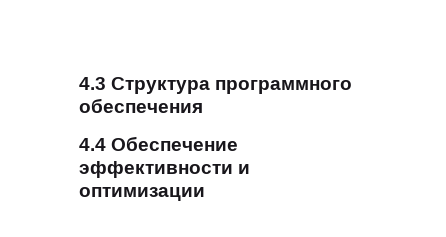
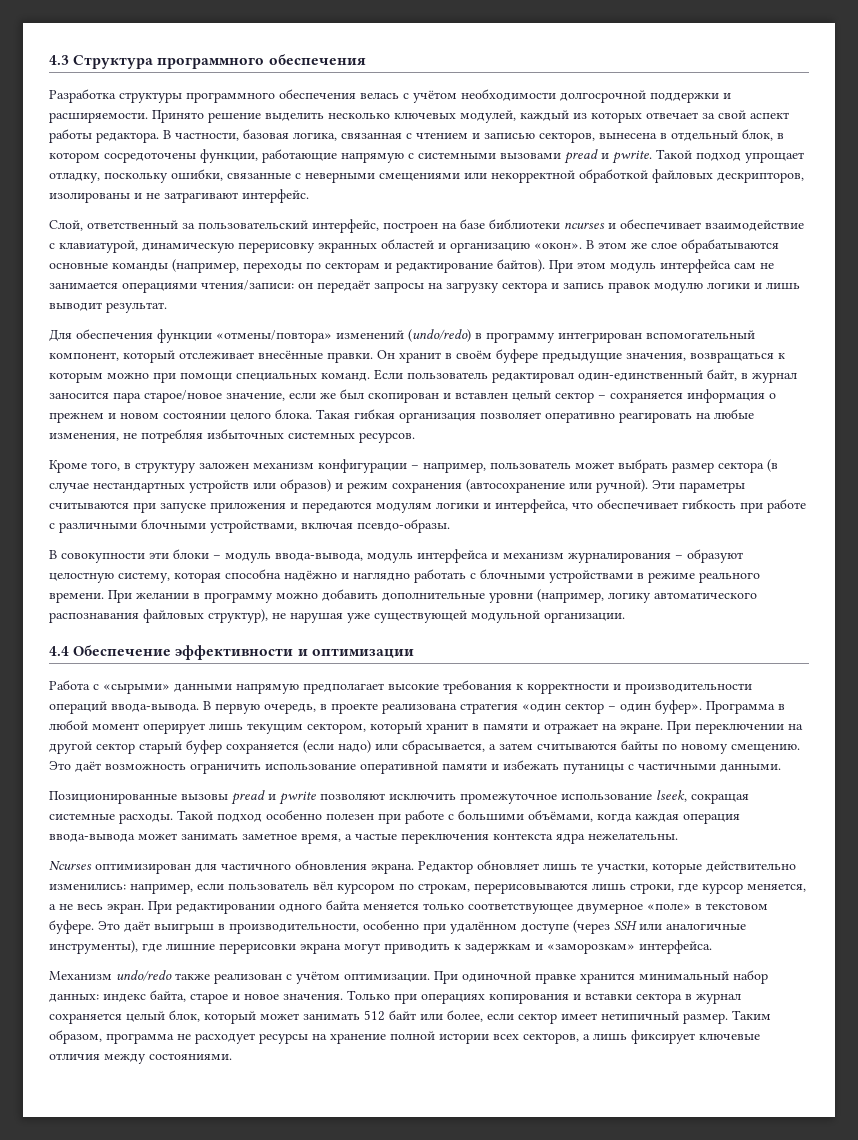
+ Разработка структуры программного обеспечения велась с учётом необходимости долгосрочной поддержки и расширяемости. Принято решение выделить несколько ключевых модулей, каждый из которых отвечает за свой аспект работы редактора. В частности, базовая логика, связанная с чтением и записью секторов, вынесена в отдельный блок, в котором сосредоточены функции, работающие напрямую с системными вызовами pread и pwrite. Такой подход упрощает отладку, поскольку ошибки, связанные с неверными смещениями или некорректной обработкой файловых дескрипторов, изолированы и не затрагивают интерфейс.
+ Слой, ответственный за пользовательский интерфейс, построен на базе библиотеки ncurses и обеспечивает взаимодействие с клавиатурой, динамическую перерисовку экранных областей и организацию «окон». В этом же слое обрабатываются основные команды (например, переходы по секторам и редактирование байтов). При этом модуль интерфейса сам не занимается операциями чтения/записи: он передаёт запросы на загрузку сектора и запись правок модулю логики и лишь выводит результат.
+ Для обеспечения функции «отмены/повтора» изменений (undo/redo) в программу интегрирован вспомогательный компонент, который отслеживает внесённые правки. Он хранит в своём буфере предыдущие значения, возвращаться к которым можно при помощи специальных команд. Если пользователь редактировал один-единственный байт, в журнал заносится пара старое/новое значение, если же был скопирован и вставлен целый сектор – сохраняется информация о прежнем и новом состоянии целого блока. Такая гибкая организация позволяет оперативно реагировать на любые изменения, не потребляя избыточных системных ресурсов.
+ Кроме того, в структуру заложен механизм конфигурации – например, пользователь может выбрать размер сектора (в случае нестандартных устройств или образов) и режим сохранения (автосохранение или ручной). Эти параметры считываются при запуске приложения и передаются модулям логики и интерфейса, что обеспечивает гибкость при работе с различными блочными устройствами, включая псевдо-образы.
+ В совокупности эти блоки – модуль ввода-вывода, модуль интерфейса и механизм журналирования – образуют целостную систему, которая способна надёжно и наглядно работать с блочными устройствами в режиме реального времени. При желании в программу можно добавить дополнительные уровни (например, логику автоматического распознавания файловых структур), не нарушая уже существующей модульной организации.
+ Работа с «сырыми» данными напрямую предполагает высокие требования к корректности и производительности операций ввода-вывода. В первую очередь, в проекте реализована стратегия «один сектор – один буфер». Программа в любой момент оперирует лишь текущим сектором, который хранит в памяти и отражает на экране. При переключении на другой сектор старый буфер сохраняется (если надо) или сбрасывается, а затем считываются байты по новому смещению. Это даёт возможность ограничить использование оперативной памяти и избежать путаницы с частичными данными.
+ Позиционированные вызовы pread и pwrite позволяют исключить промежуточное использование lseek, сокращая системные расходы. Такой подход особенно полезен при работе с большими объёмами, когда каждая операция ввода-вывода может занимать заметное время, а частые переключения контекста ядра нежелательны.
+ Ncurses оптимизирован для частичного обновления экрана. Редактор обновляет лишь те участки, которые действительно изменились: например, если пользователь вёл курсором по строкам, перерисовываются лишь строки, где курсор меняется, а не весь экран. При редактировании одного байта меняется только соответствующее двумерное «поле» в текстовом буфере. Это даёт выигрыш в производительности, особенно при удалённом доступе (через SSH или аналогичные инструменты), где лишние перерисовки экрана могут приводить к задержкам и «заморозкам» интерфейса.
+ Механизм undo/redo также реализован с учётом оптимизации. При одиночной правке хранится минимальный набор данных: индекс байта, старое и новое значения. Только при операциях копирования и вставки сектора в журнал сохраняется целый блок, который может занимать 512 байт или более, если сектор имеет нетипичный размер. Таким образом, программа не расходует ресурсы на хранение полной истории всех секторов, а лишь фиксирует ключевые отличия между состояниями.

